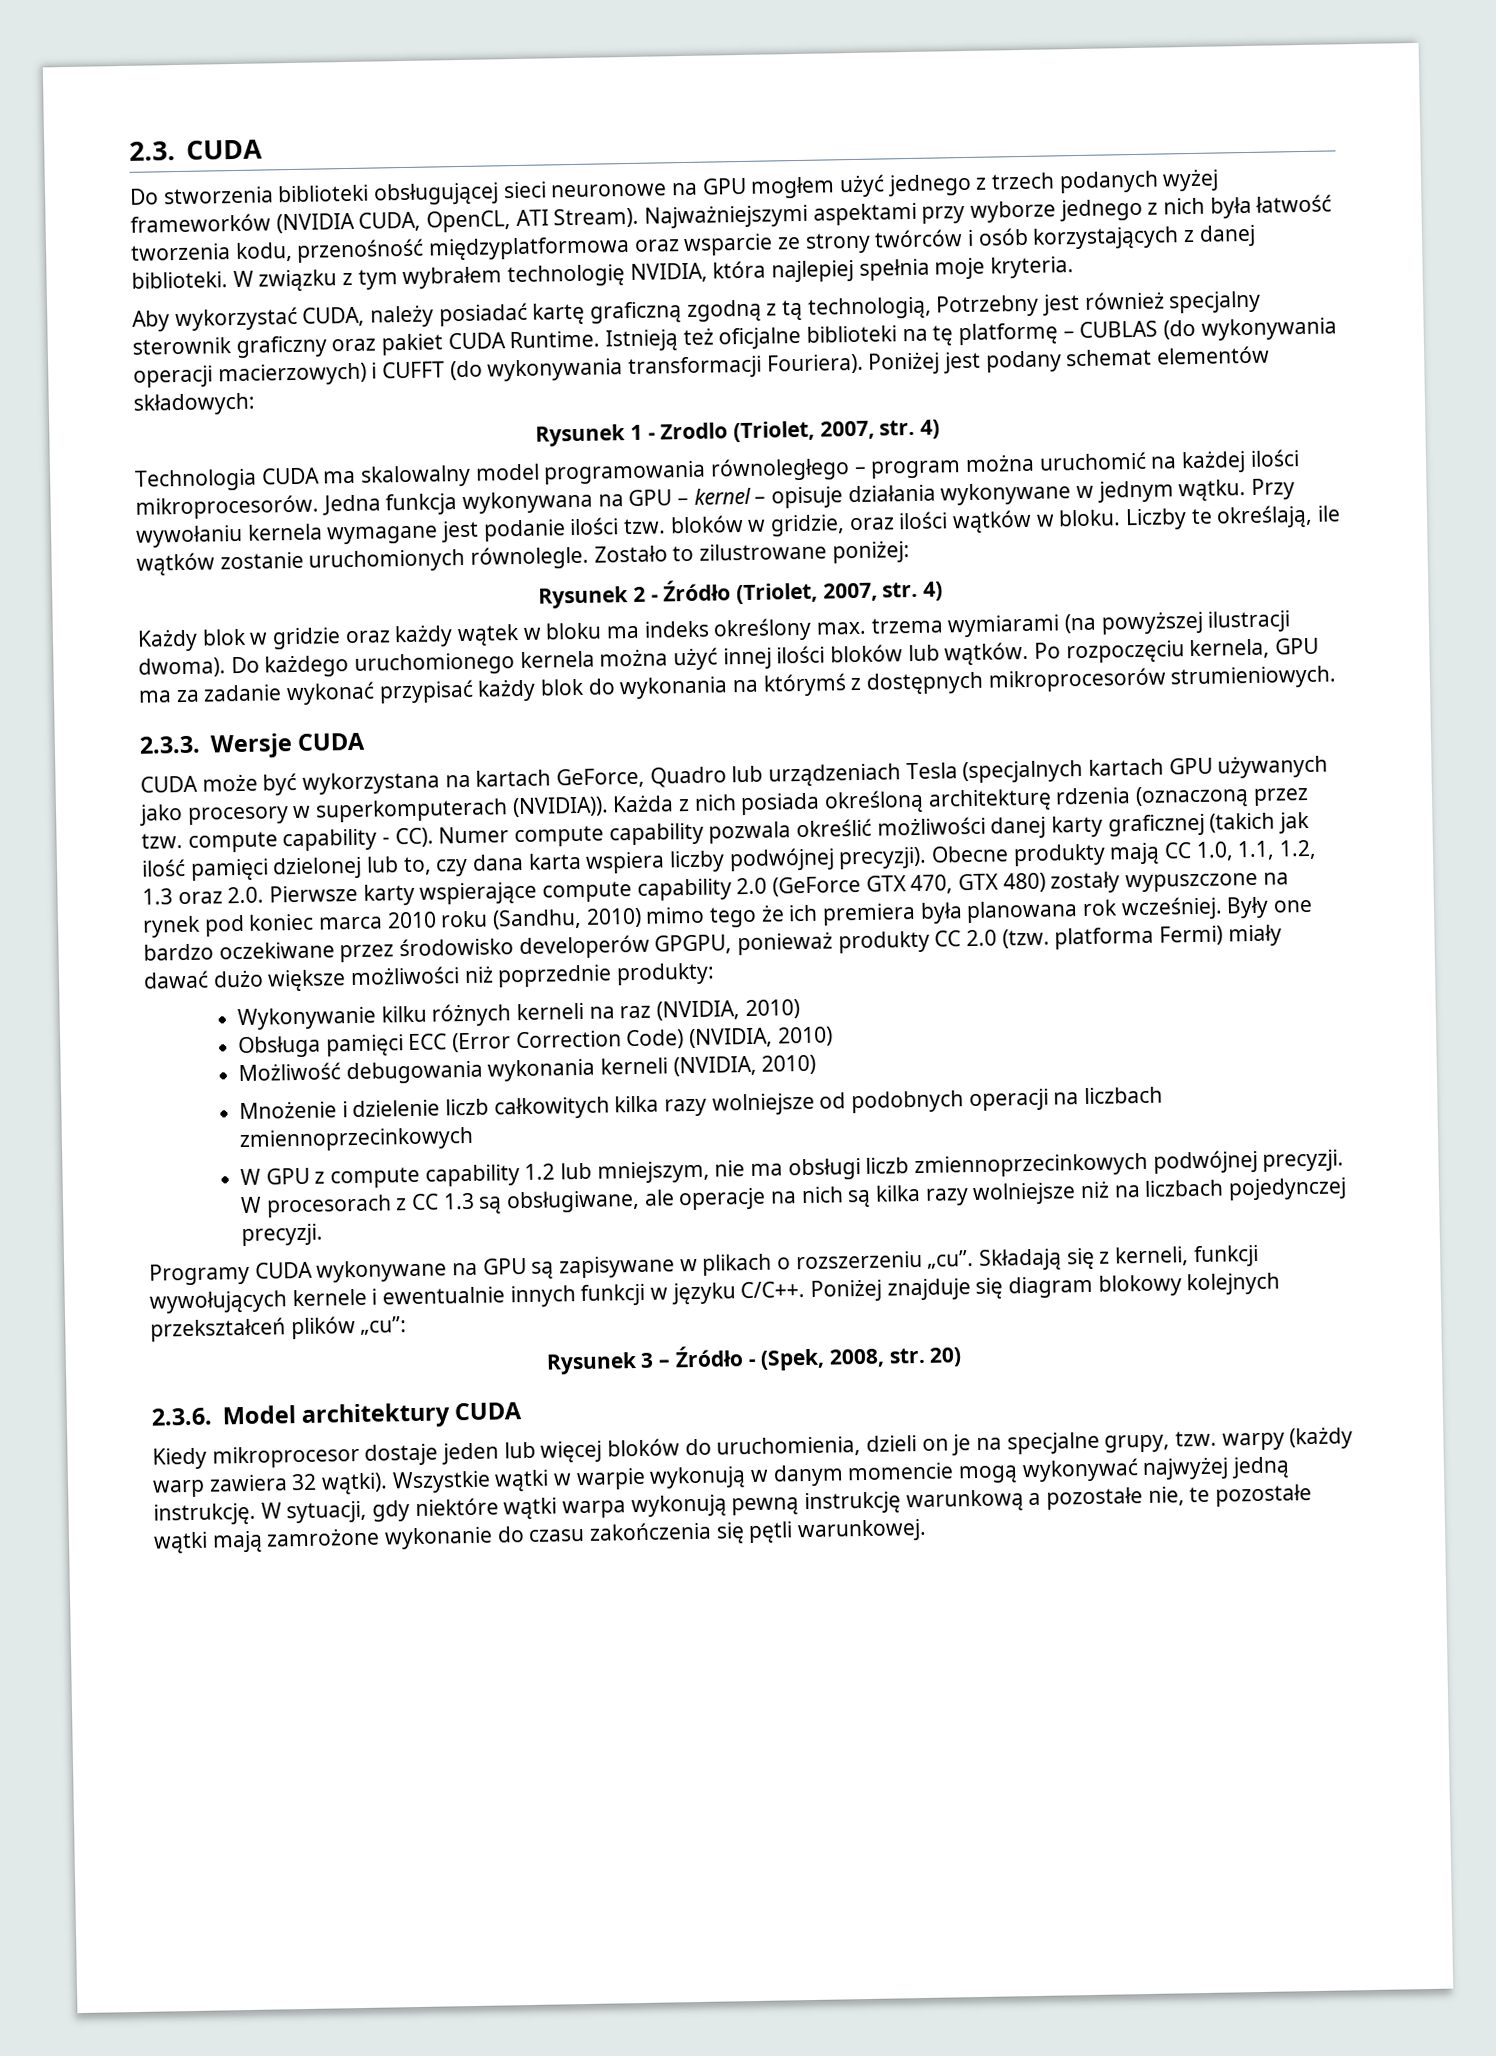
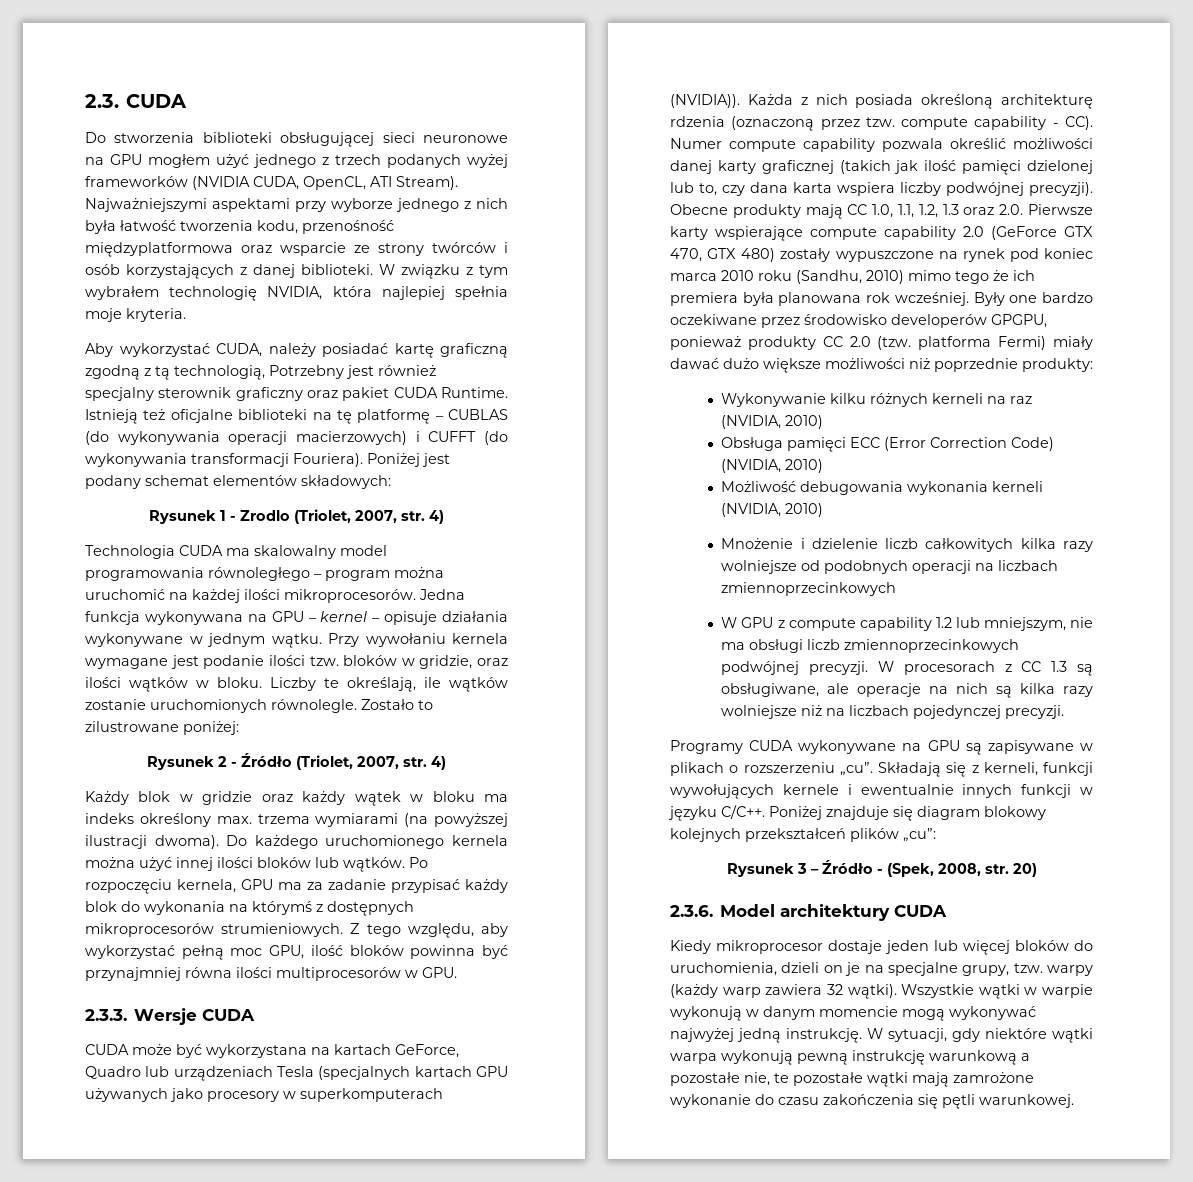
- Po rozpoczęciu kernela, GPU ma za zadanie wykonać przypisać każdy blok do wykonania na którymś z dostępnych mikroprocesorów strumieniowych.
+ Po rozpoczęciu kernela, GPU ma za zadanie przypisać każdy blok do wykonania na którymś z dostępnych mikroprocesorów strumieniowych. Z tego względu, aby wykorzystać pełną moc GPU, ilość bloków powinna być przynajmniej równa ilości multiprocesorów w GPU.

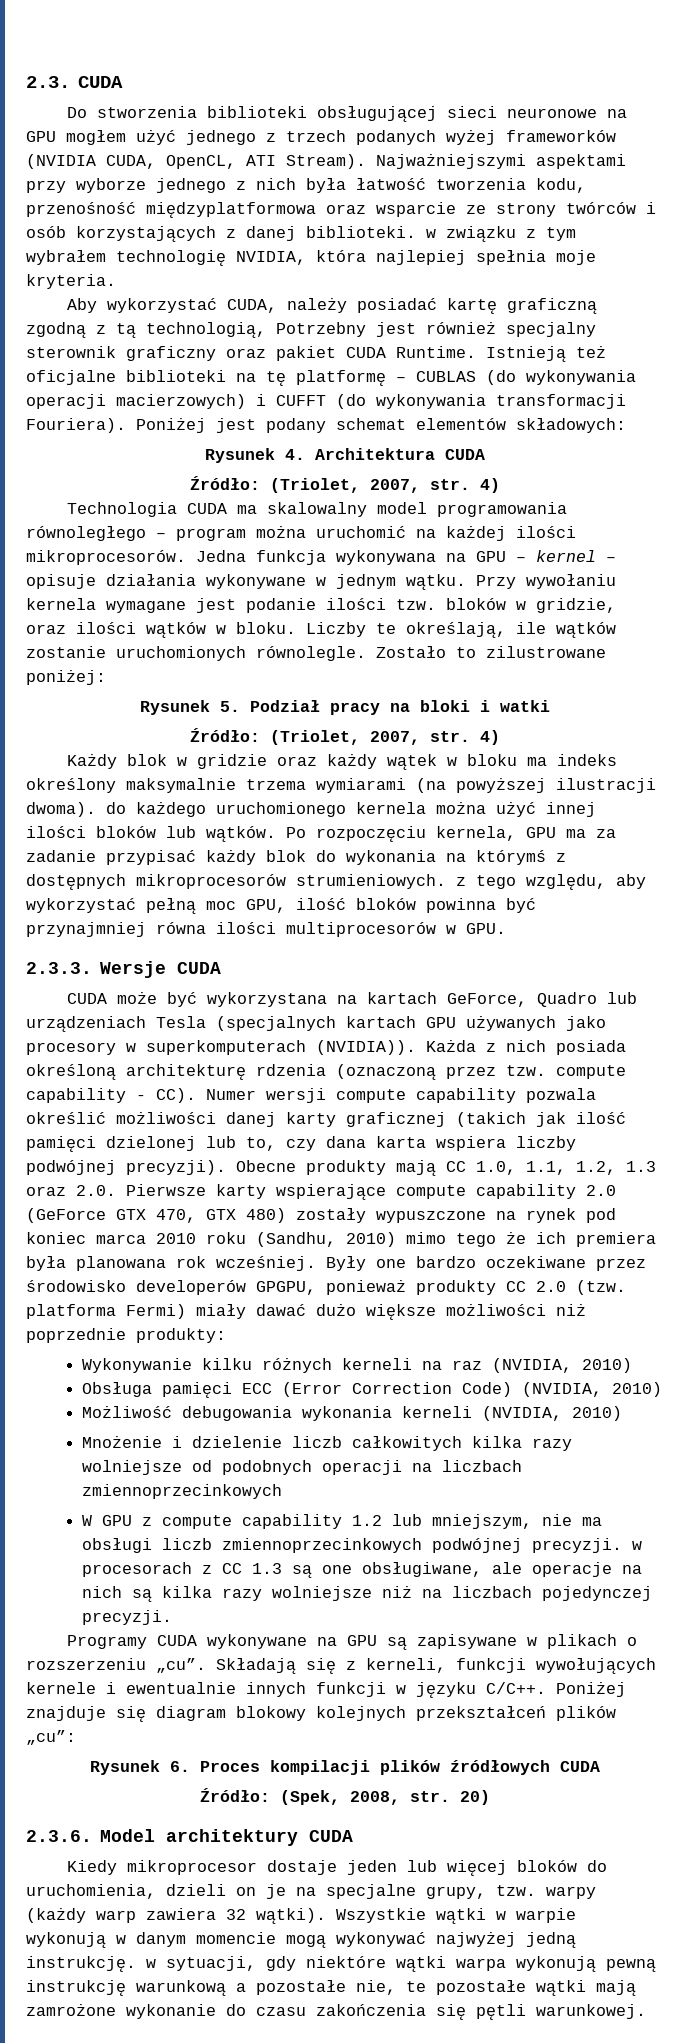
- Najważniejszymi aspektami przy wyborze jednego z nich była łatwość tworzenia kodu, przenośność międzyplatformowa oraz wsparcie ze strony twórców i osób korzystających z danej biblioteki. W związku z tym wybrałem technologię NVIDIA, która najlepiej spełnia moje kryteria.
+ Najważniejszymi aspektami przy wyborze jednego z nich była łatwość tworzenia kodu, przenośność międzyplatformowa oraz wsparcie ze strony twórców i osób korzystających z danej biblioteki. w związku z tym wybrałem technologię NVIDIA, która najlepiej spełnia moje kryteria.
- Rysunek 1 - Zrodlo (Triolet, 2007, str. 4)
+ Rysunek 4. Architektura CUDA
+ Źródło: (Triolet, 2007, str. 4)
- Rysunek 2 - Źródło (Triolet, 2007, str. 4)
+ Rysunek 5. Podział pracy na bloki i watki
+ Źródło: (Triolet, 2007, str. 4)
- Każdy blok w gridzie oraz każdy wątek w bloku ma indeks określony max. trzema wymiarami (na powyższej ilustracji dwoma). Do każdego uruchomionego kernela można użyć innej ilości bloków lub wątków.
+ Każdy blok w gridzie oraz każdy wątek w bloku ma indeks określony maksymalnie trzema wymiarami (na powyższej ilustracji dwoma). do każdego uruchomionego kernela można użyć innej ilości bloków lub wątków.
- Po rozpoczęciu kernela, GPU ma za zadanie przypisać każdy blok do wykonania na którymś z dostępnych mikroprocesorów strumieniowych. Z tego względu, aby wykorzystać pełną moc GPU, ilość bloków powinna być przynajmniej równa ilości multiprocesorów w GPU.
+ Po rozpoczęciu kernela, GPU ma za zadanie przypisać każdy blok do wykonania na którymś z dostępnych mikroprocesorów strumieniowych. z tego względu, aby wykorzystać pełną moc GPU, ilość bloków powinna być przynajmniej równa ilości multiprocesorów w GPU.
- Każda z nich posiada określoną architekturę rdzenia (oznaczoną przez tzw. compute capability - CC). Numer compute capability pozwala określić możliwości danej karty graficznej (takich jak ilość pamięci dzielonej lub to, czy dana karta wspiera liczby podwójnej precyzji).
+ Każda z nich posiada określoną architekturę rdzenia (oznaczoną przez tzw. compute capability - CC). Numer wersji compute capability pozwala określić możliwości danej karty graficznej (takich jak ilość pamięci dzielonej lub to, czy dana karta wspiera liczby podwójnej precyzji).
- W GPU z compute capability 1.2 lub mniejszym, nie ma obsługi liczb zmiennoprzecinkowych podwójnej precyzji. W procesorach z CC 1.3 są obsługiwane, ale operacje na nich są kilka razy wolniejsze niż na liczbach pojedynczej precyzji.
+ W GPU z compute capability 1.2 lub mniejszym, nie ma obsługi liczb zmiennoprzecinkowych podwójnej precyzji. w procesorach z CC 1.3 są one obsługiwane, ale operacje na nich są kilka razy wolniejsze niż na liczbach pojedynczej precyzji.
- Rysunek 3 – Źródło - (Spek, 2008, str. 20)
+ Rysunek 6. Proces kompilacji plików źródłowych CUDA
+ Źródło: (Spek, 2008, str. 20)
- Wszystkie wątki w warpie wykonują w danym momencie mogą wykonywać najwyżej jedną instrukcję. W sytuacji, gdy niektóre wątki warpa wykonują pewną instrukcję warunkową a pozostałe nie, te pozostałe wątki mają zamrożone wykonanie do czasu zakończenia się pętli warunkowej.
+ Wszystkie wątki w warpie wykonują w danym momencie mogą wykonywać najwyżej jedną instrukcję. w sytuacji, gdy niektóre wątki warpa wykonują pewną instrukcję warunkową a pozostałe nie, te pozostałe wątki mają zamrożone wykonanie do czasu zakończenia się pętli warunkowej.

